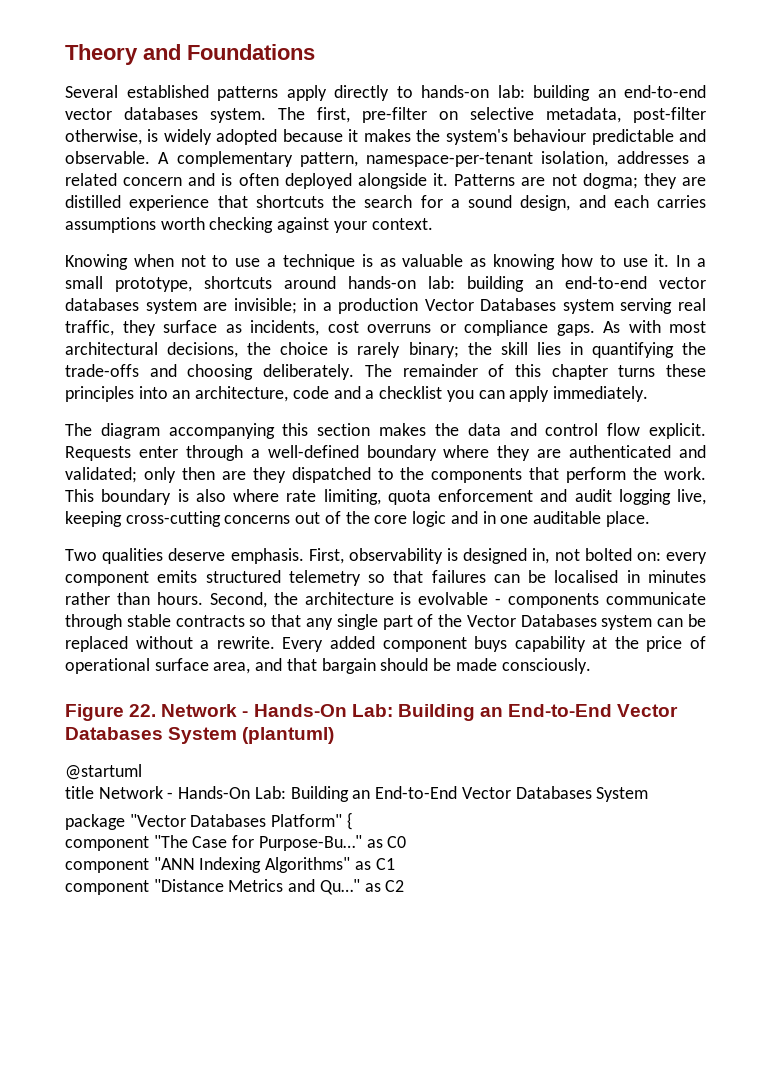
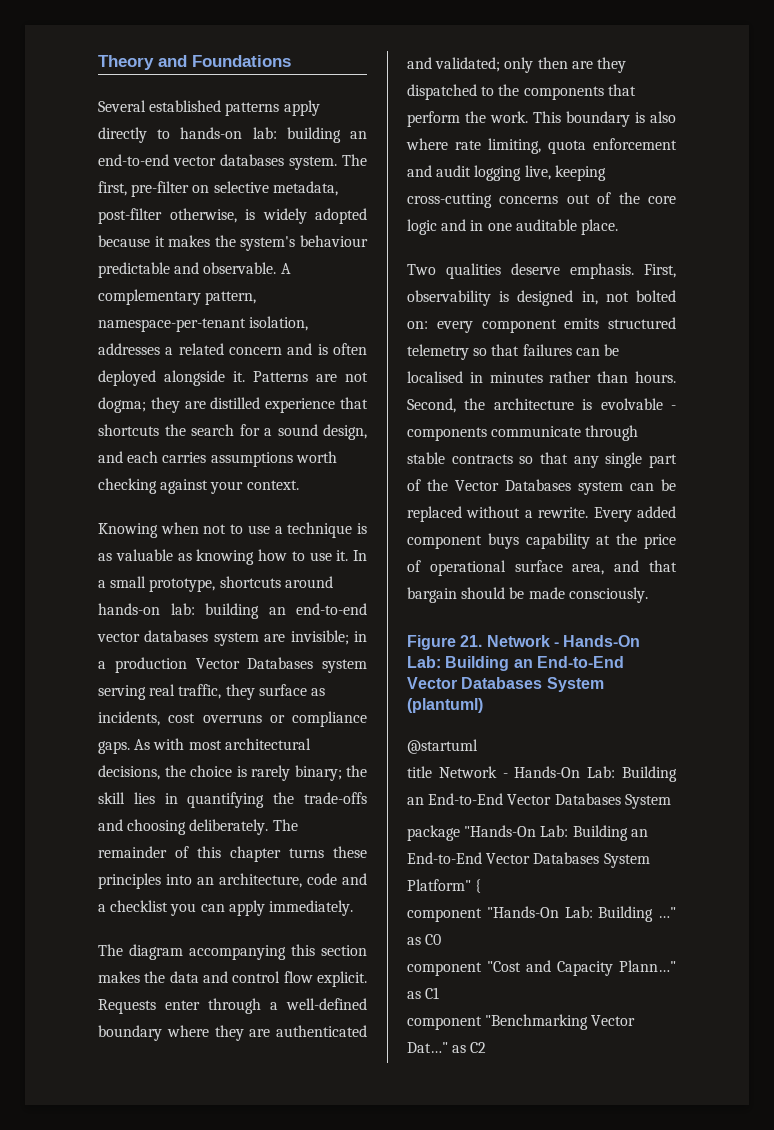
- Figure 22. Network - Hands-On Lab: Building an End-to-End Vector Databases System (plantuml)
+ Figure 21. Network - Hands-On Lab: Building an End-to-End Vector Databases System (plantuml)
- package "Vector Databases Platform" {
+ package "Hands-On Lab: Building an End-to-End Vector Databases System Platform" {
- component "The Case for Purpose-Bu…" as C0
+ component "Hands-On Lab: Building …" as C0
- component "ANN Indexing Algorithms" as C1
+ component "Cost and Capacity Plann…" as C1
- component "Distance Metrics and Qu…" as C2
+ component "Benchmarking Vector Dat…" as C2

